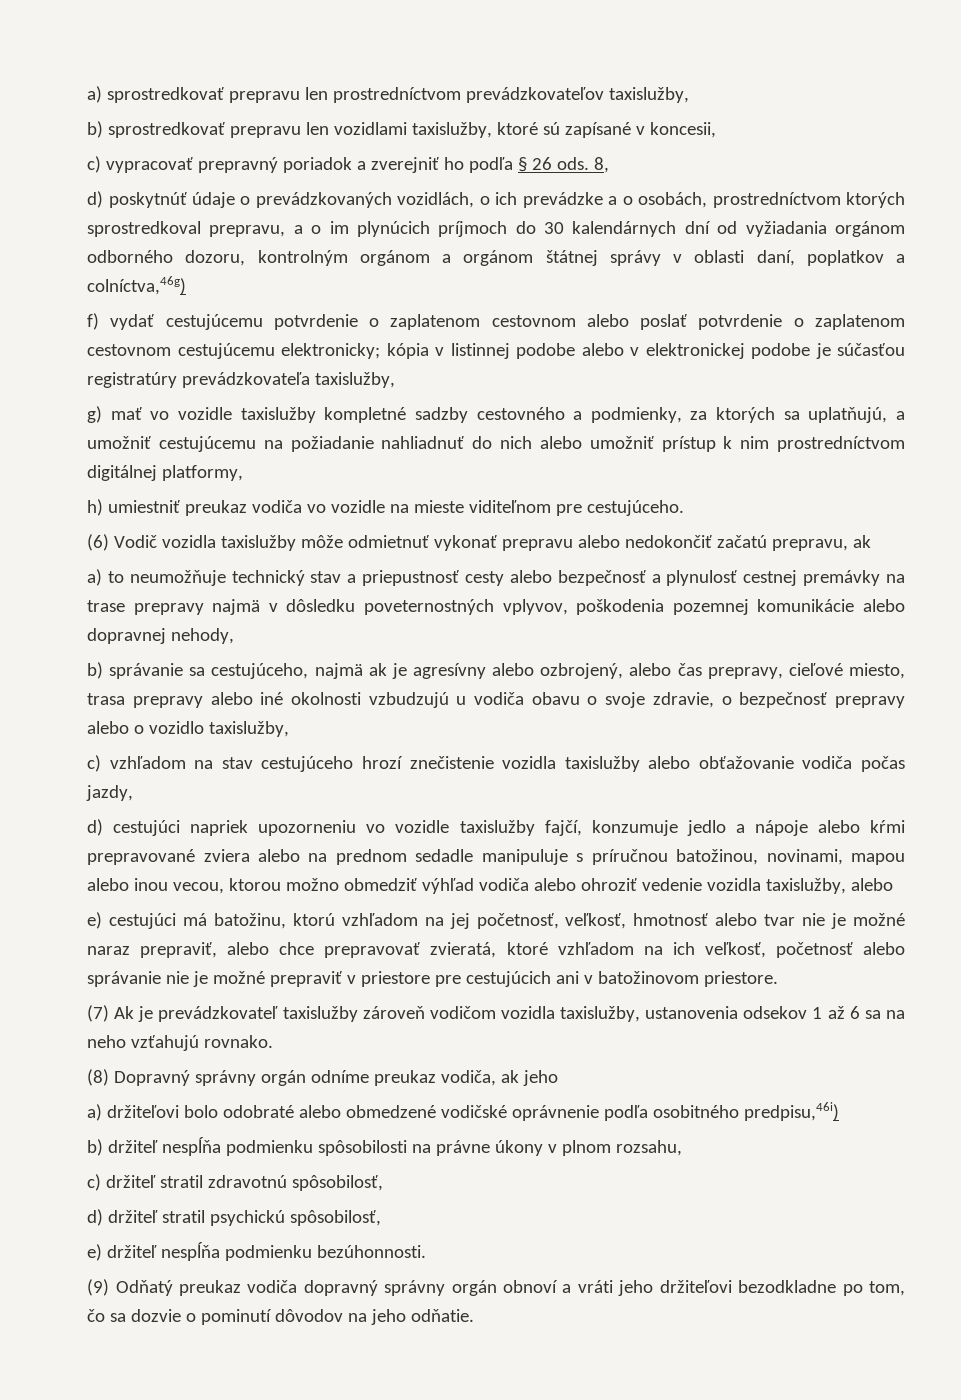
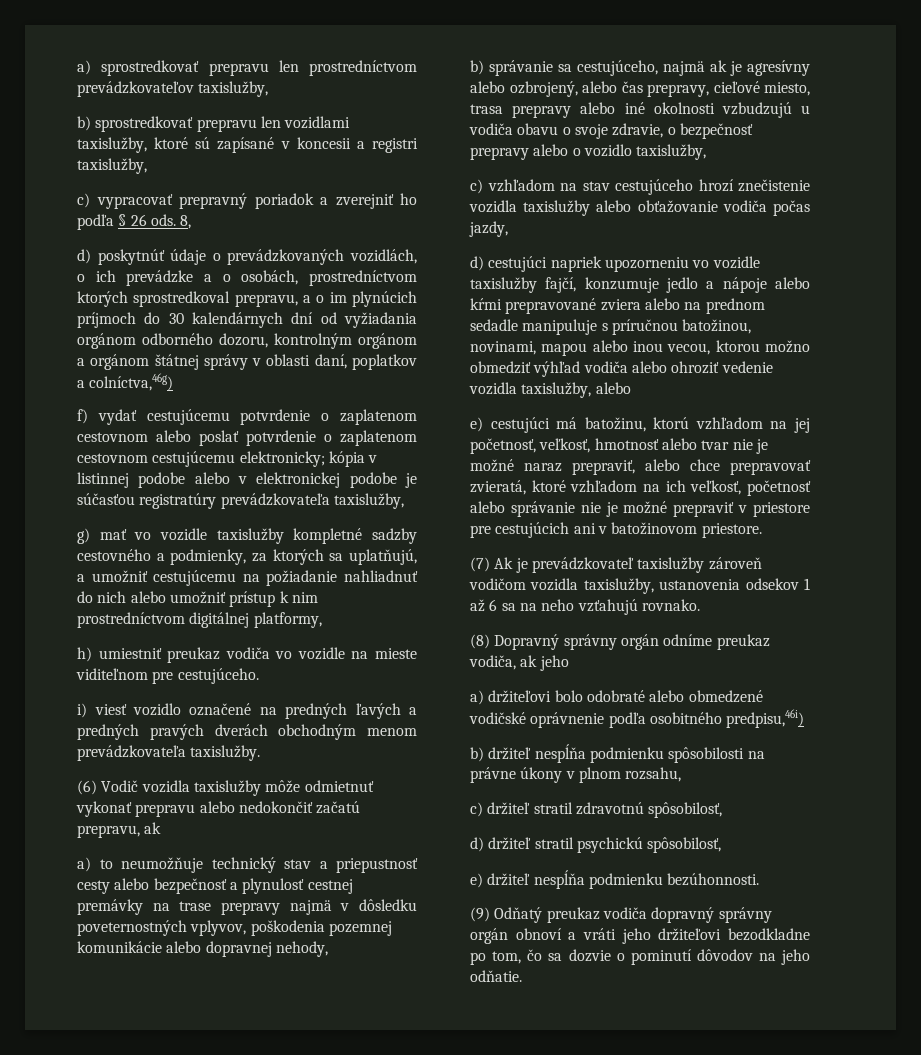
- b) sprostredkovať prepravu len vozidlami taxislužby, ktoré sú zapísané v koncesii,
+ b) sprostredkovať prepravu len vozidlami taxislužby, ktoré sú zapísané v koncesii a registri taxislužby,
+ i) viesť vozidlo označené na predných ľavých a predných pravých dverách obchodným menom prevádzkovateľa taxislužby.

